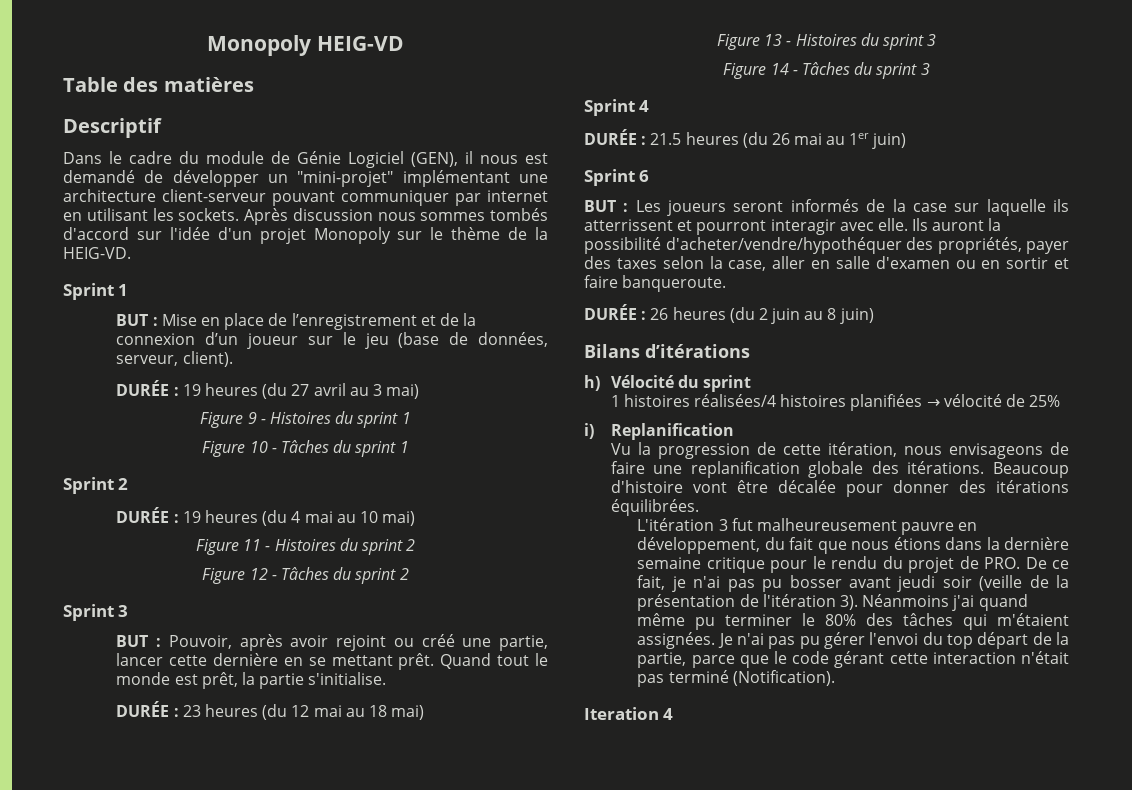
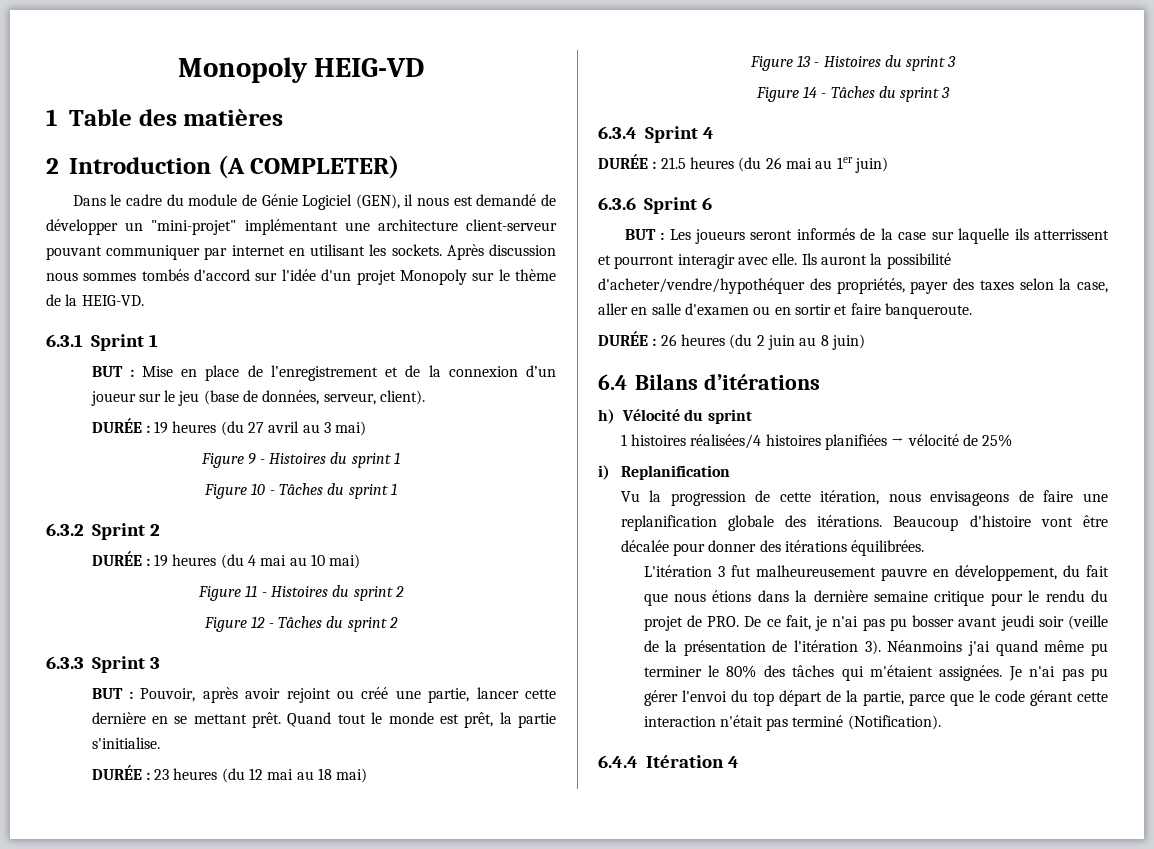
- Table des matières
+ 1 Table des matières
- Descriptif
+ 2 Introduction (A COMPLETER)
- Sprint 1
+ 6.3.1 Sprint 1
- Sprint 2
+ 6.3.2 Sprint 2
- Sprint 3
+ 6.3.3 Sprint 3
- Sprint 4
+ 6.3.4 Sprint 4
- Sprint 6
+ 6.3.6 Sprint 6
- Bilans d’itérations
+ 6.4 Bilans d’itérations
- Iteration 4
+ 6.4.4 Itération 4

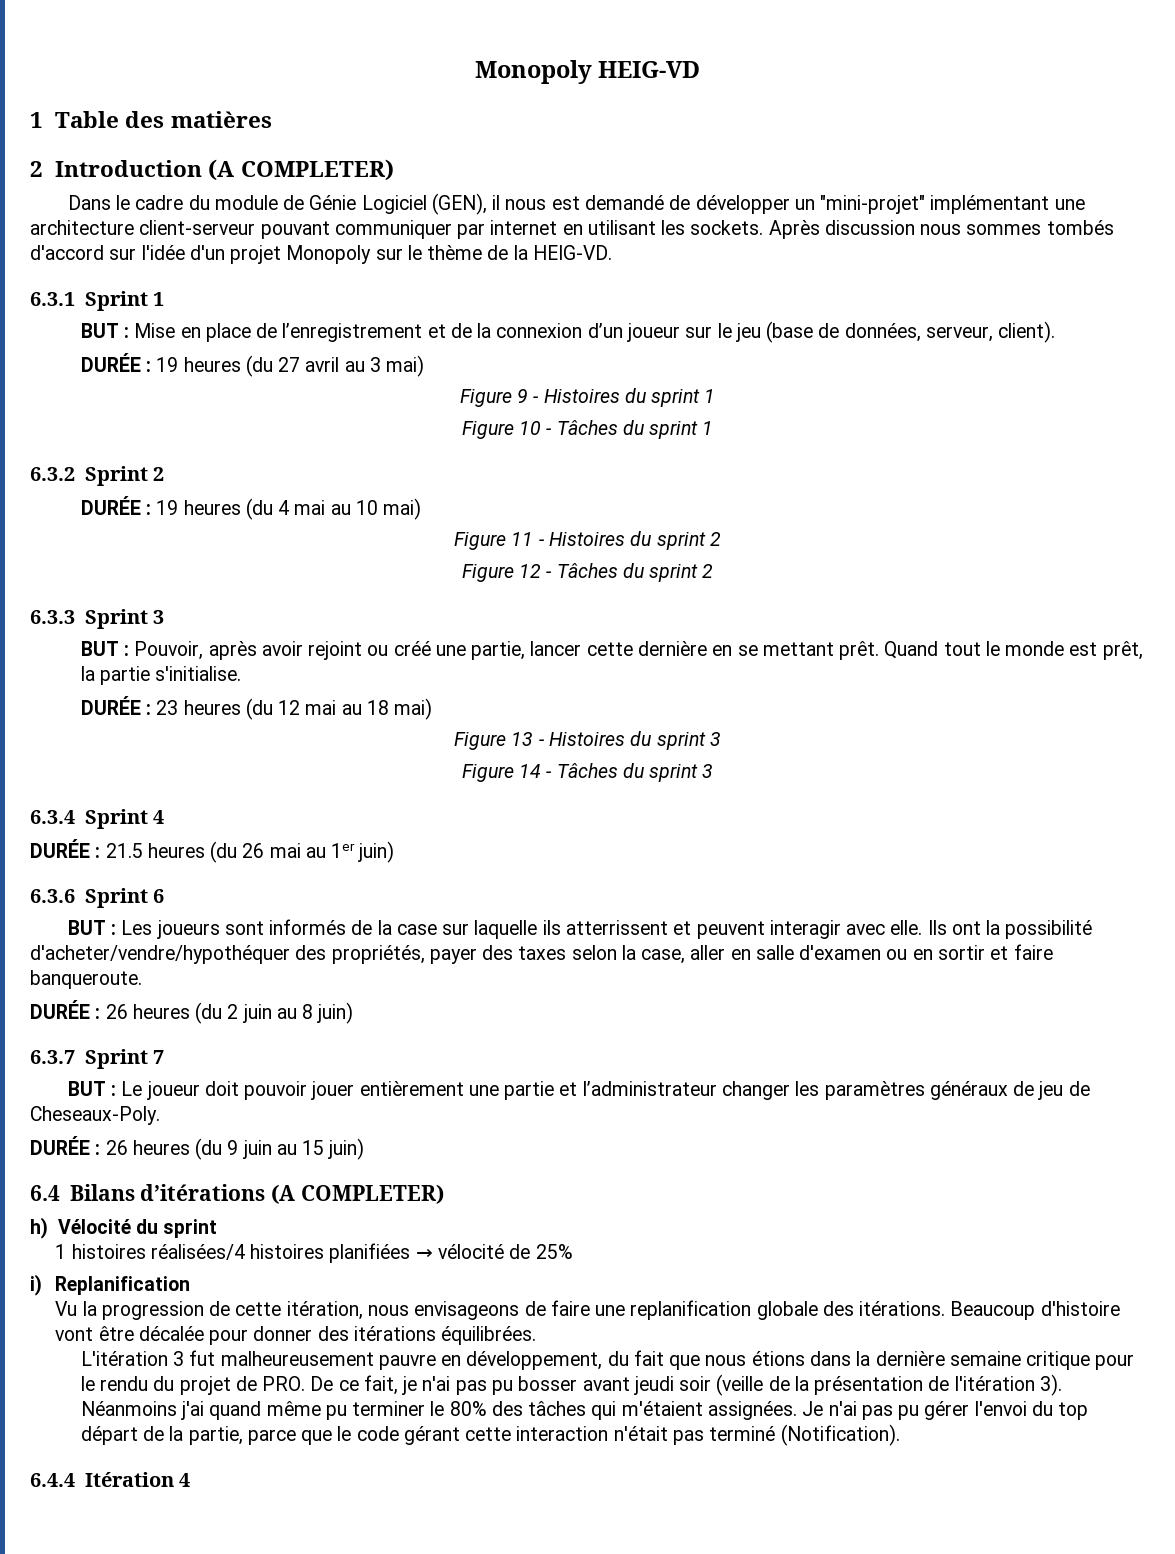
- BUT : Les joueurs seront informés de la case sur laquelle ils atterrissent et pourront interagir avec elle.
+ BUT : Les joueurs sont informés de la case sur laquelle ils atterrissent et peuvent interagir avec elle.
- Ils auront la possibilité d'acheter/vendre/hypothéquer des propriétés, payer des taxes selon la case, aller en salle d'examen ou en sortir et faire banqueroute.
+ Ils ont la possibilité d'acheter/vendre/hypothéquer des propriétés, payer des taxes selon la case, aller en salle d'examen ou en sortir et faire banqueroute.
+ 6.3.7 Sprint 7
+ BUT : Le joueur doit pouvoir jouer entièrement une partie et l’administrateur changer les paramètres généraux de jeu de Cheseaux-Poly.
+ DURÉE : 26 heures (du 9 juin au 15 juin)
- 6.4 Bilans d’itérations
+ 6.4 Bilans d’itérations (A COMPLETER)

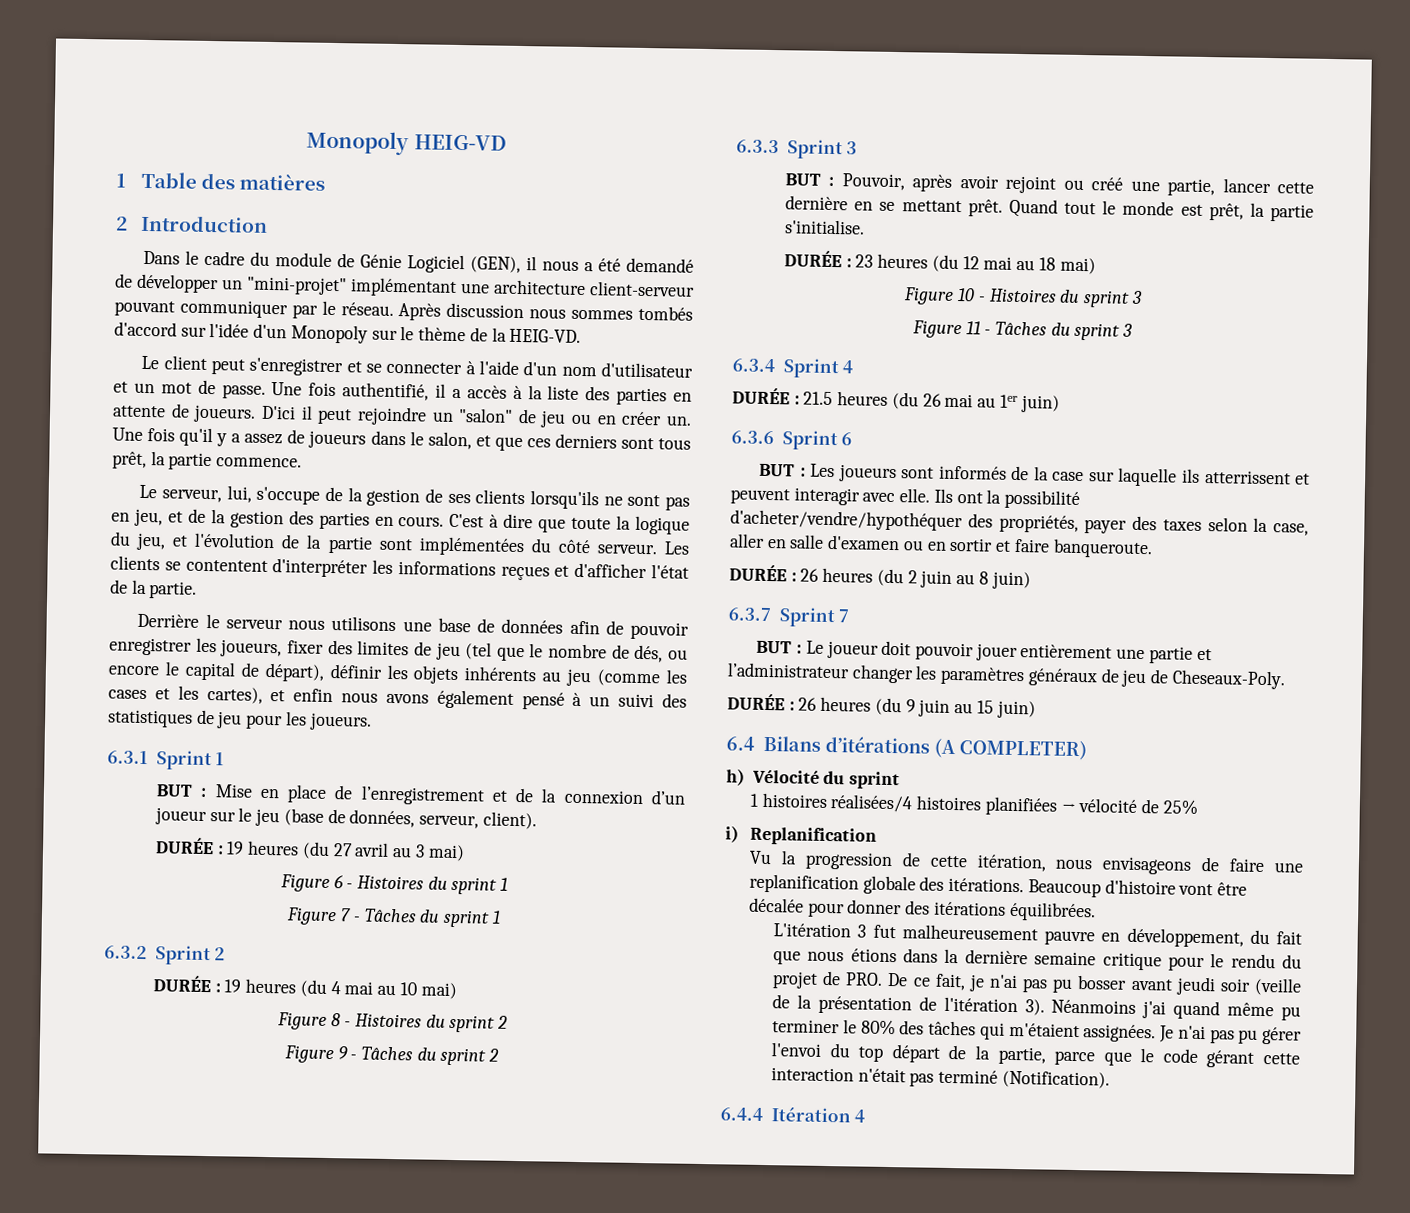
- 2 Introduction (A COMPLETER)
+ 2 Introduction
- Dans le cadre du module de Génie Logiciel (GEN), il nous est demandé de développer un "mini-projet" implémentant une architecture client-serveur pouvant communiquer par internet en utilisant les sockets.
+ Dans le cadre du module de Génie Logiciel (GEN), il nous a été demandé de développer un "mini-projet" implémentant une architecture client-serveur pouvant communiquer par le réseau.
- Après discussion nous sommes tombés d'accord sur l'idée d'un projet Monopoly sur le thème de la HEIG-VD.
+ Après discussion nous sommes tombés d'accord sur l'idée d'un Monopoly sur le thème de la HEIG-VD.
+ Le client peut s'enregistrer et se connecter à l'aide d'un nom d'utilisateur et un mot de passe. Une fois authentifié, il a accès à la liste des parties en attente de joueurs. D'ici il peut rejoindre un "salon" de jeu ou en créer un. Une fois qu'il y a assez de joueurs dans le salon, et que ces derniers sont tous prêt, la partie commence.
+ Le serveur, lui, s'occupe de la gestion de ses clients lorsqu'ils ne sont pas en jeu, et de la gestion des parties en cours. C'est à dire que toute la logique du jeu, et l'évolution de la partie sont implémentées du côté serveur. Les clients se contentent d'interpréter les informations reçues et d'afficher l'état de la partie.
+ Derrière le serveur nous utilisons une base de données afin de pouvoir enregistrer les joueurs, fixer des limites de jeu (tel que le nombre de dés, ou encore le capital de départ), définir les objets inhérents au jeu (comme les cases et les cartes), et enfin nous avons également pensé à un suivi des statistiques de jeu pour les joueurs.
- Figure 9 - Histoires du sprint 1
+ Figure 6 - Histoires du sprint 1
- Figure 10 - Tâches du sprint 1
+ Figure 7 - Tâches du sprint 1
- Figure 11 - Histoires du sprint 2
+ Figure 8 - Histoires du sprint 2
- Figure 12 - Tâches du sprint 2
+ Figure 9 - Tâches du sprint 2
- Figure 13 - Histoires du sprint 3
+ Figure 10 - Histoires du sprint 3
- Figure 14 - Tâches du sprint 3
+ Figure 11 - Tâches du sprint 3

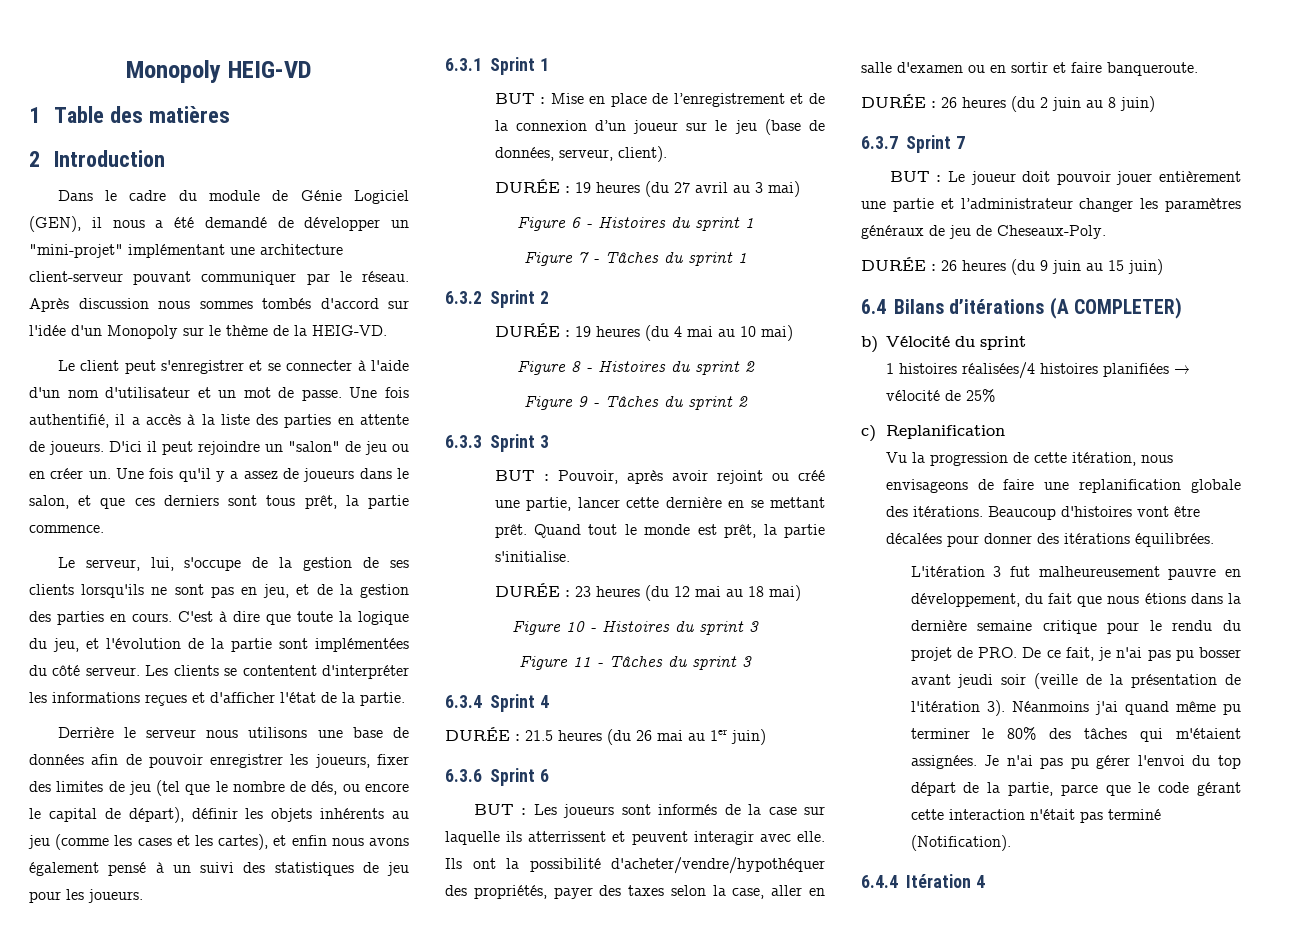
- h) Vélocité du sprint
+ b) Vélocité du sprint
- i) Replanification
+ c) Replanification
- Beaucoup d'histoire vont être décalée pour donner des itérations équilibrées.
+ Beaucoup d'histoires vont être décalées pour donner des itérations équilibrées.

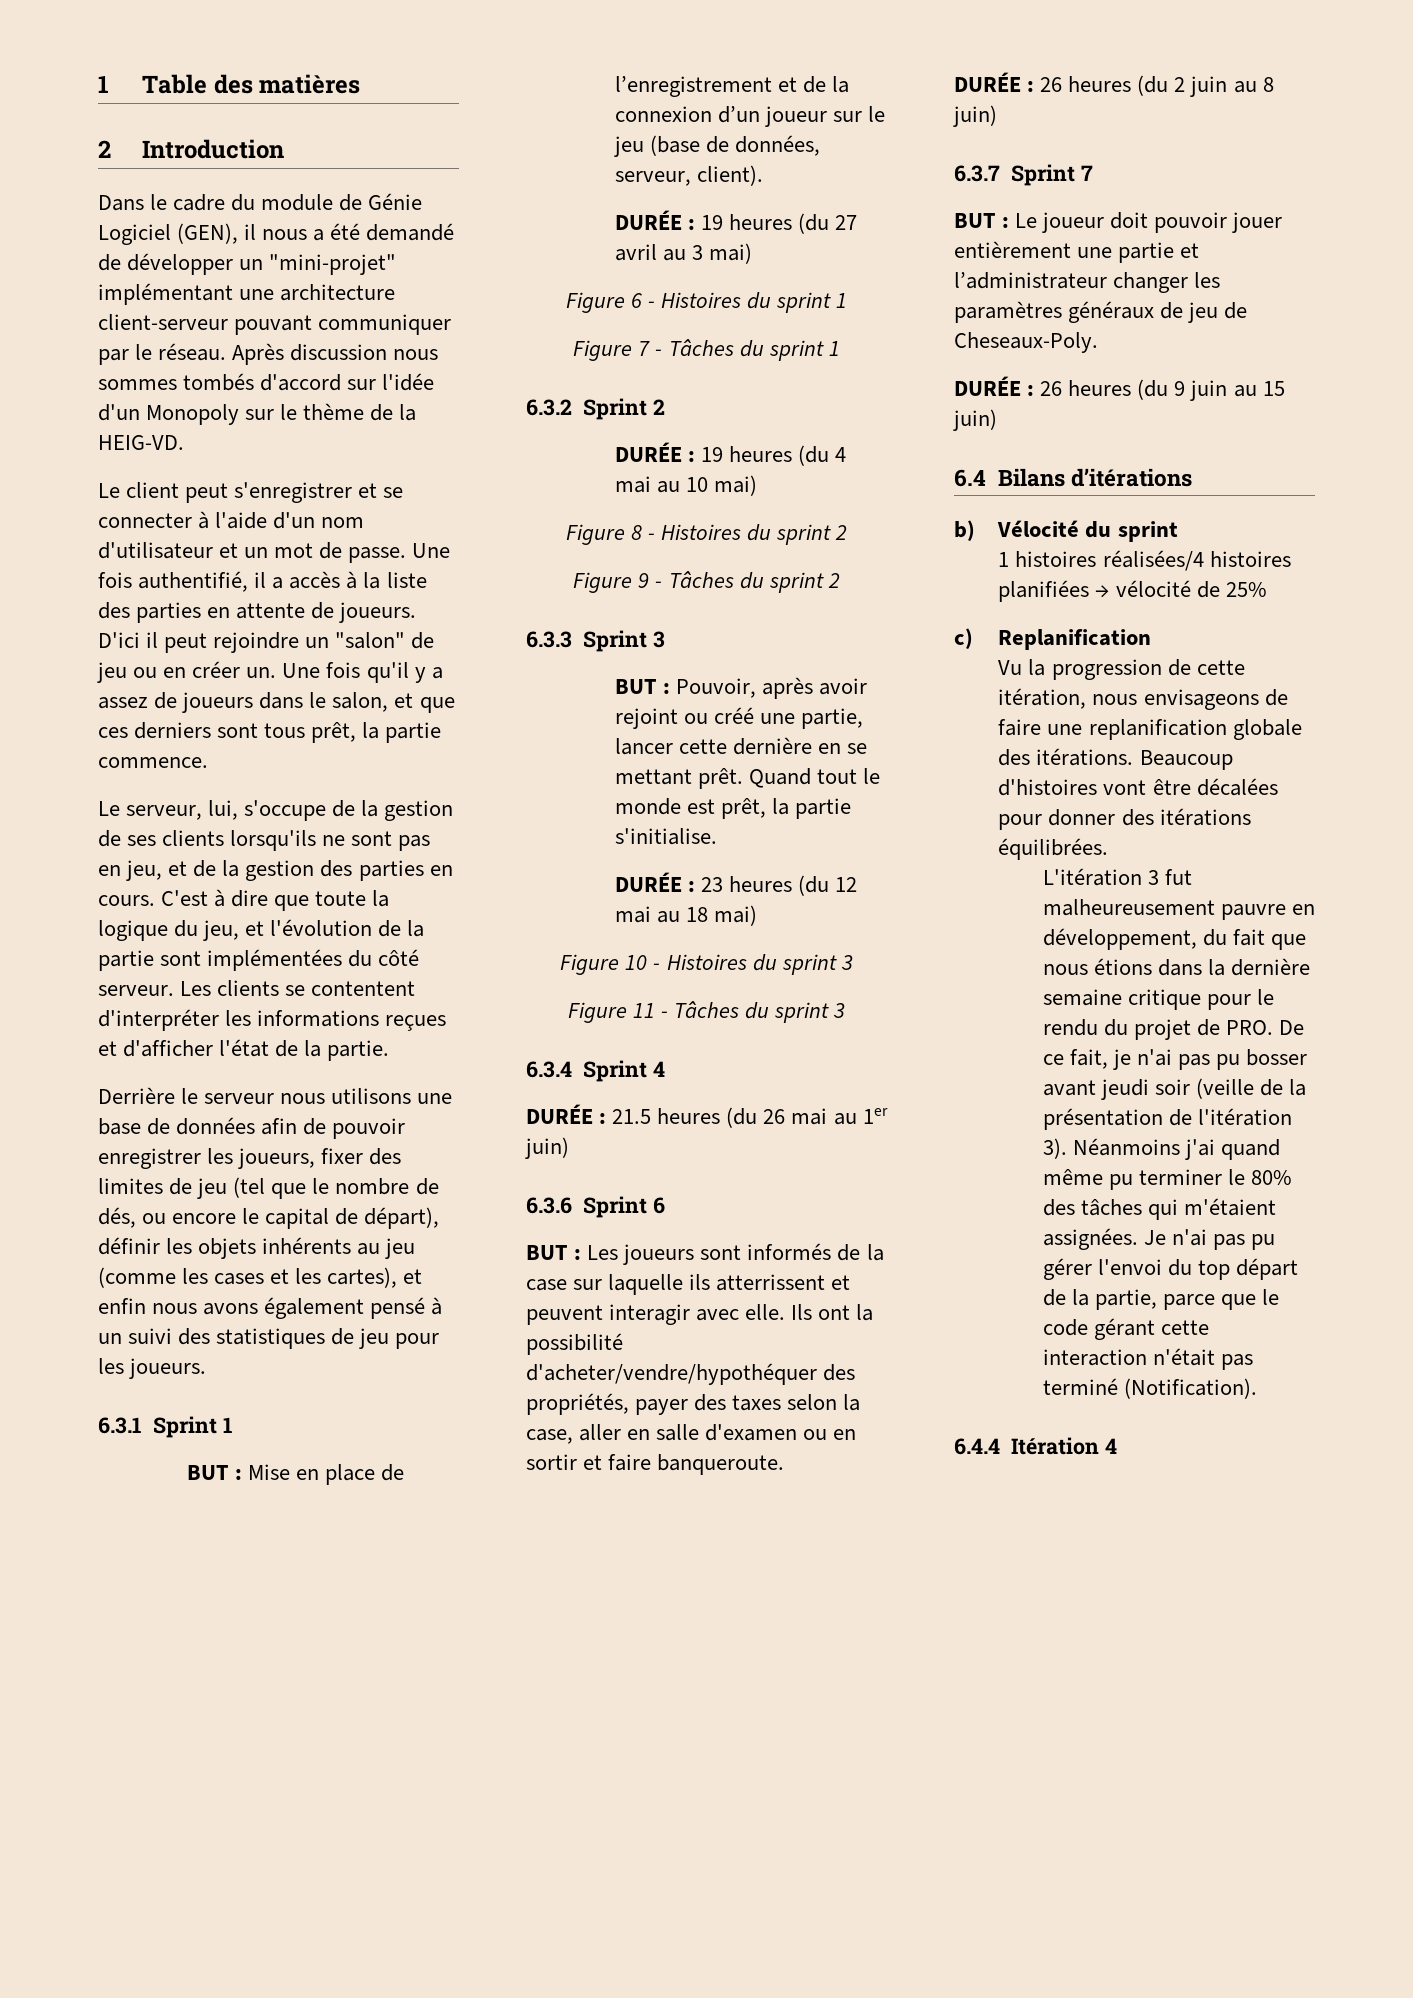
- Monopoly HEIG-VD
- 6.4 Bilans d’itérations (A COMPLETER)
+ 6.4 Bilans d’itérations

